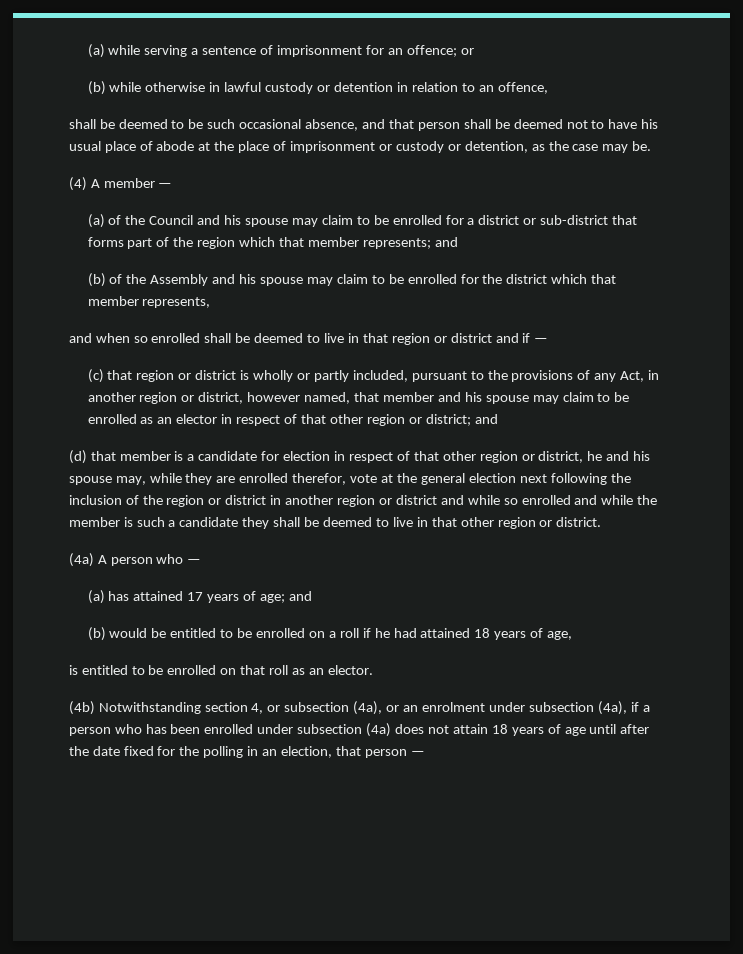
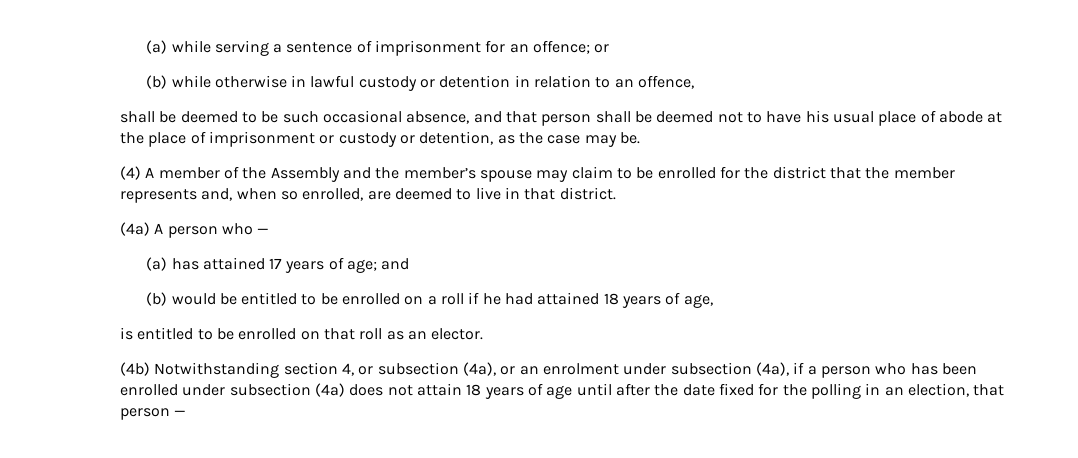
- (4) A member —
- (a) of the Council and his spouse may claim to be enrolled for a district or sub-district that forms part of the region which that member represents; and
- (b) of the Assembly and his spouse may claim to be enrolled for the district which that member represents,
- and when so enrolled shall be deemed to live in that region or district and if —
- (c) that region or district is wholly or partly included, pursuant to the provisions of any Act, in another region or district, however named, that member and his spouse may claim to be enrolled as an elector in respect of that other region or district; and
- (d) that member is a candidate for election in respect of that other region or district, he and his spouse may, while they are enrolled therefor, vote at the general election next following the inclusion of the region or district in another region or district and while so enrolled and while the member is such a candidate they shall be deemed to live in that other region or district.
+ (4) A member of the Assembly and the member’s spouse may claim to be enrolled for the district that the member represents and, when so enrolled, are deemed to live in that district.

